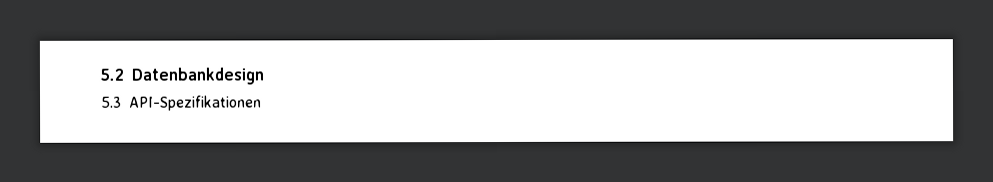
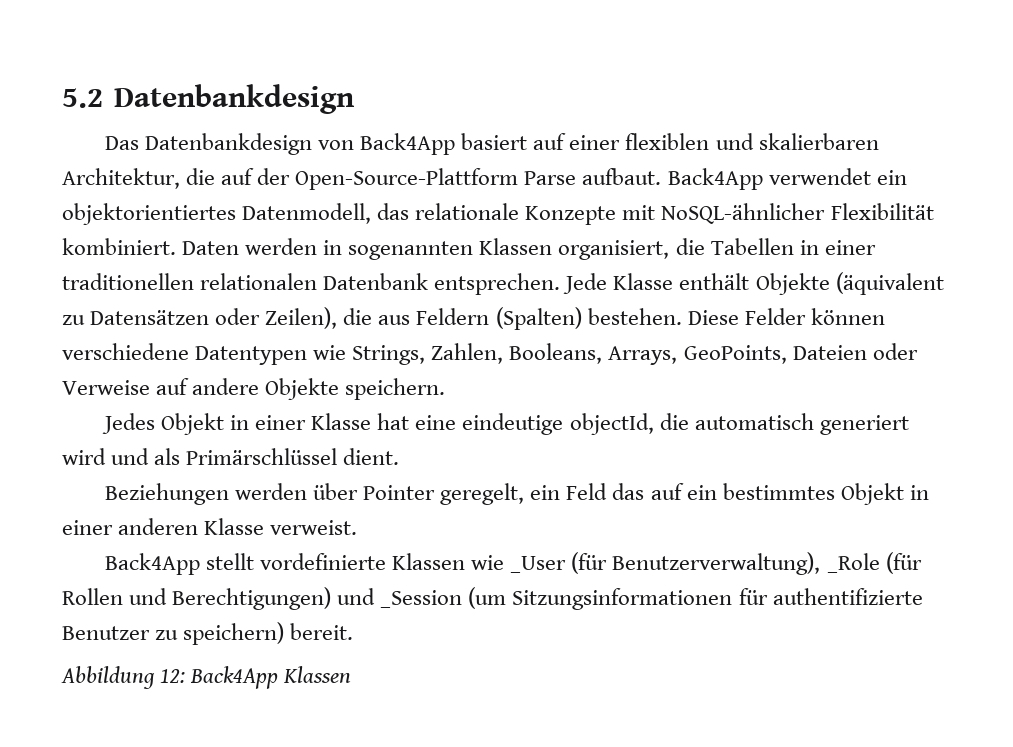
- 5.3 API-Spezifikationen
+ Das Datenbankdesign von Back4App basiert auf einer flexiblen und skalierbaren Architektur, die auf der Open-Source-Plattform Parse aufbaut. Back4App verwendet ein objektorientiertes Datenmodell, das relationale Konzepte mit NoSQL-ähnlicher Flexibilität kombiniert. Daten werden in sogenannten Klassen organisiert, die Tabellen in einer traditionellen relationalen Datenbank entsprechen. Jede Klasse enthält Objekte (äquivalent zu Datensätzen oder Zeilen), die aus Feldern (Spalten) bestehen. Diese Felder können verschiedene Datentypen wie Strings, Zahlen, Booleans, Arrays, GeoPoints, Dateien oder Verweise auf andere Objekte speichern.
+ Jedes Objekt in einer Klasse hat eine eindeutige objectId, die automatisch generiert wird und als Primärschlüssel dient.
+ Beziehungen werden über Pointer geregelt, ein Feld das auf ein bestimmtes Objekt in einer anderen Klasse verweist.
+ Back4App stellt vordefinierte Klassen wie _User (für Benutzerverwaltung), _Role (für Rollen und Berechtigungen) und _Session (um Sitzungsinformationen für authentifizierte Benutzer zu speichern) bereit.
+ Abbildung 12: Back4App Klassen

